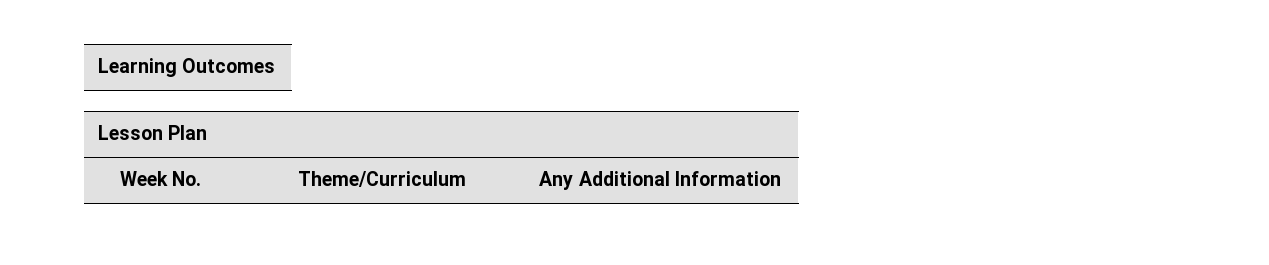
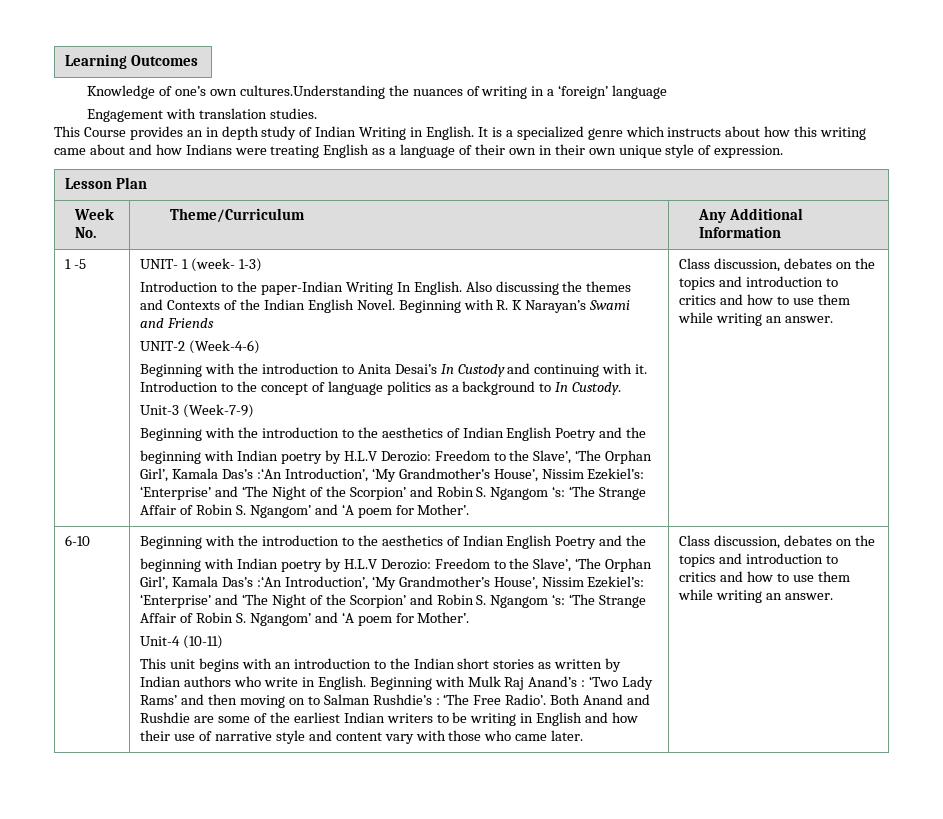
+ Knowledge of one’s own cultures.Understanding the nuances of writing in a ‘foreign’ language
+ Engagement with translation studies.
+ This Course provides an in depth study of Indian Writing in English. It is a specialized genre which instructs about how this writing came about and how Indians were treating English as a language of their own in their own unique style of expression.
+ 1 -5 | UNIT- 1 (week- 1-3)
+ Introduction to the paper-Indian Writing In English. Also discussing the themes and Contexts of the Indian English Novel. Beginning with R. K Narayan’s Swami and Friends
+ UNIT-2 (Week-4-6)
+ Beginning with the introduction to Anita Desai’s In Custody and continuing with it. Introduction to the concept of language politics as a background to In Custody.
+ Unit-3 (Week-7-9)
+ Beginning with the introduction to the aesthetics of Indian English Poetry and the
+ beginning with Indian poetry by H.L.V Derozio: Freedom to the Slave’, ‘The Orphan Girl’, Kamala Das’s :‘An Introduction’, ‘My Grandmother’s House’, Nissim Ezekiel’s: ‘Enterprise’ and ‘The Night of the Scorpion’ and Robin S. Ngangom ‘s: ‘The Strange Affair of Robin S. Ngangom’ and ‘A poem for Mother’. | Class discussion, debates on the topics and introduction to critics and how to use them while writing an answer.
+ 6-10 | Beginning with the introduction to the aesthetics of Indian English Poetry and the
+ beginning with Indian poetry by H.L.V Derozio: Freedom to the Slave’, ‘The Orphan Girl’, Kamala Das’s :‘An Introduction’, ‘My Grandmother’s House’, Nissim Ezekiel’s: ‘Enterprise’ and ‘The Night of the Scorpion’ and Robin S. Ngangom ‘s: ‘The Strange Affair of Robin S. Ngangom’ and ‘A poem for Mother’.
+ Unit-4 (10-11)
+ This unit begins with an introduction to the Indian short stories as written by Indian authors who write in English. Beginning with Mulk Raj Anand’s : ‘Two Lady Rams’ and then moving on to Salman Rushdie’s : ‘The Free Radio’. Both Anand and Rushdie are some of the earliest Indian writers to be writing in English and how their use of narrative style and content vary with those who came later. | Class discussion, debates on the topics and introduction to critics and how to use them while writing an answer.

